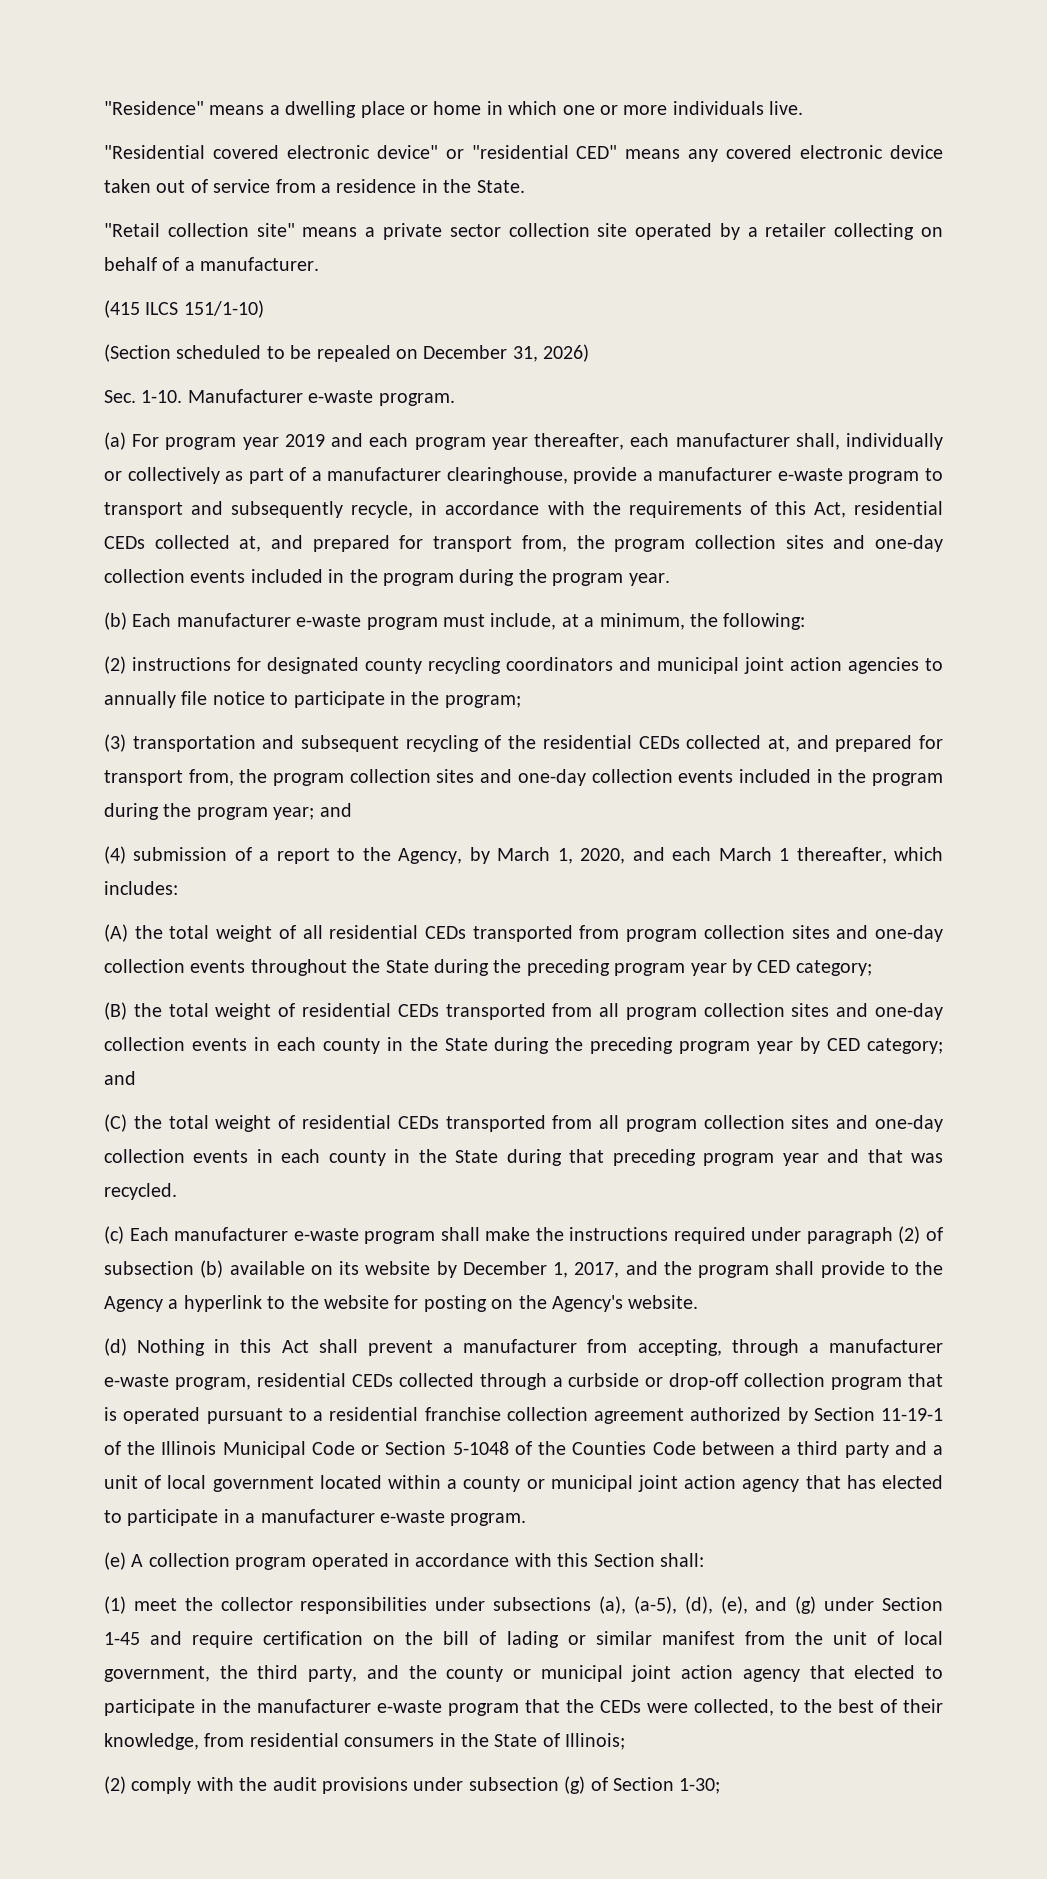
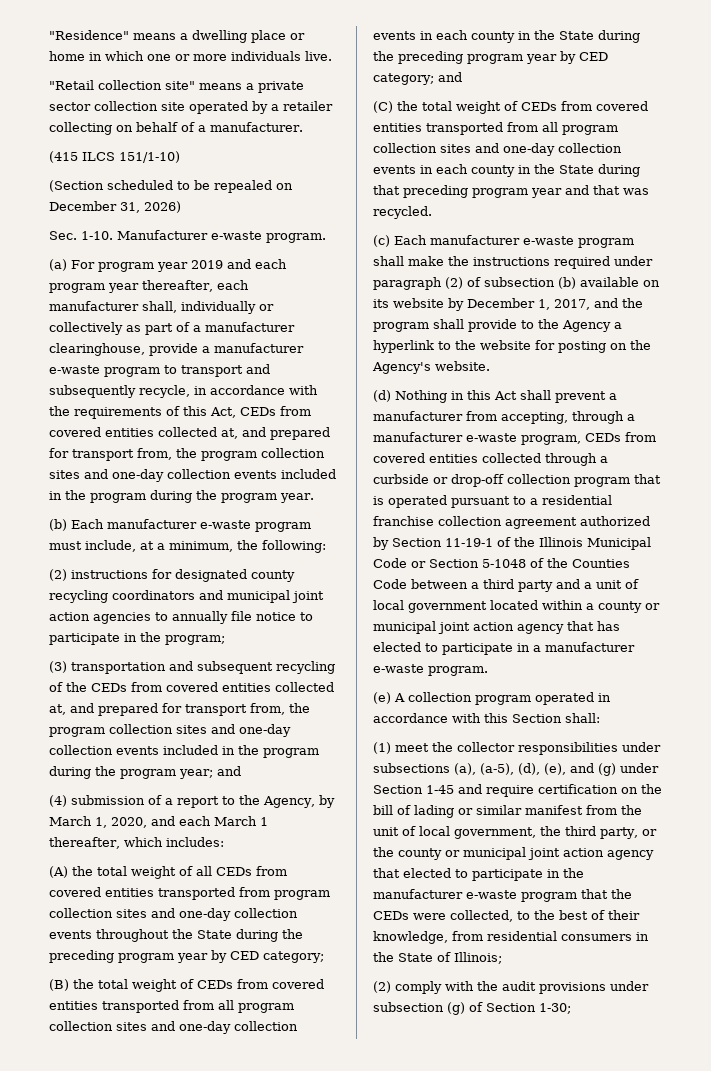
- "Residential covered electronic device" or "residential CED" means any covered electronic device taken out of service from a residence in the State.
- (a) For program year 2019 and each program year thereafter, each manufacturer shall, individually or collectively as part of a manufacturer clearinghouse, provide a manufacturer e-waste program to transport and subsequently recycle, in accordance with the requirements of this Act, residential CEDs collected at, and prepared for transport from, the program collection sites and one-day collection events included in the program during the program year.
+ (a) For program year 2019 and each program year thereafter, each manufacturer shall, individually or collectively as part of a manufacturer clearinghouse, provide a manufacturer e-waste program to transport and subsequently recycle, in accordance with the requirements of this Act, CEDs from covered entities collected at, and prepared for transport from, the program collection sites and one-day collection events included in the program during the program year.
- (3) transportation and subsequent recycling of the residential CEDs collected at, and prepared for transport from, the program collection sites and one-day collection events included in the program during the program year; and
+ (3) transportation and subsequent recycling of the CEDs from covered entities collected at, and prepared for transport from, the program collection sites and one-day collection events included in the program during the program year; and
- (A) the total weight of all residential CEDs transported from program collection sites and one-day collection events throughout the State during the preceding program year by CED category;
+ (A) the total weight of all CEDs from covered entities transported from program collection sites and one-day collection events throughout the State during the preceding program year by CED category;
- (B) the total weight of residential CEDs transported from all program collection sites and one-day collection events in each county in the State during the preceding program year by CED category; and
+ (B) the total weight of CEDs from covered entities transported from all program collection sites and one-day collection events in each county in the State during the preceding program year by CED category; and
- (C) the total weight of residential CEDs transported from all program collection sites and one-day collection events in each county in the State during that preceding program year and that was recycled.
+ (C) the total weight of CEDs from covered entities transported from all program collection sites and one-day collection events in each county in the State during that preceding program year and that was recycled.
- (d) Nothing in this Act shall prevent a manufacturer from accepting, through a manufacturer e-waste program, residential CEDs collected through a curbside or drop-off collection program that is operated pursuant to a residential franchise collection agreement authorized by Section 11-19-1 of the Illinois Municipal Code or Section 5-1048 of the Counties Code between a third party and a unit of local government located within a county or municipal joint action agency that has elected to participate in a manufacturer e-waste program.
+ (d) Nothing in this Act shall prevent a manufacturer from accepting, through a manufacturer e-waste program, CEDs from covered entities collected through a curbside or drop-off collection program that is operated pursuant to a residential franchise collection agreement authorized by Section 11-19-1 of the Illinois Municipal Code or Section 5-1048 of the Counties Code between a third party and a unit of local government located within a county or municipal joint action agency that has elected to participate in a manufacturer e-waste program.
- (1) meet the collector responsibilities under subsections (a), (a-5), (d), (e), and (g) under Section 1-45 and require certification on the bill of lading or similar manifest from the unit of local government, the third party, and the county or municipal joint action agency that elected to participate in the manufacturer e-waste program that the CEDs were collected, to the best of their knowledge, from residential consumers in the State of Illinois;
+ (1) meet the collector responsibilities under subsections (a), (a-5), (d), (e), and (g) under Section 1-45 and require certification on the bill of lading or similar manifest from the unit of local government, the third party, or the county or municipal joint action agency that elected to participate in the manufacturer e-waste program that the CEDs were collected, to the best of their knowledge, from residential consumers in the State of Illinois;

